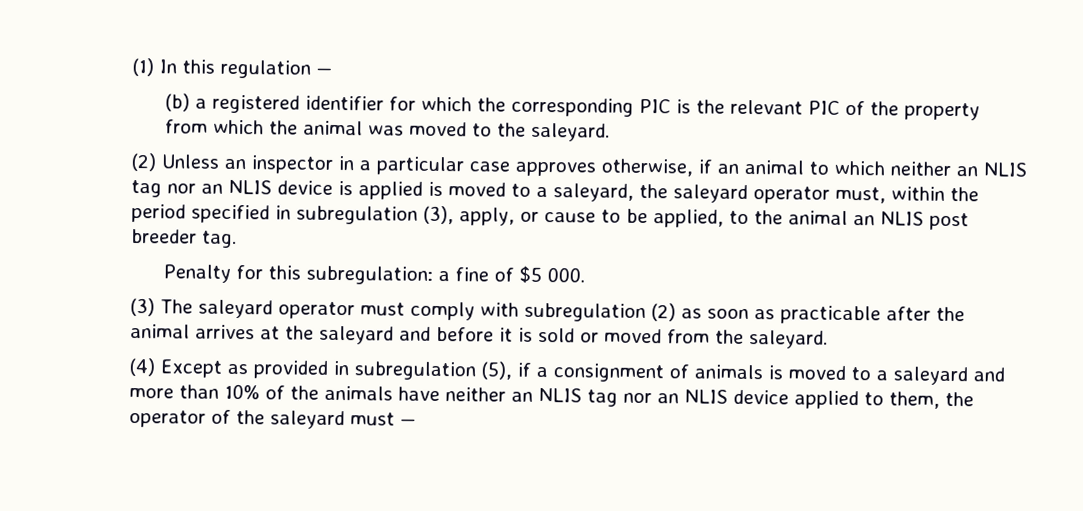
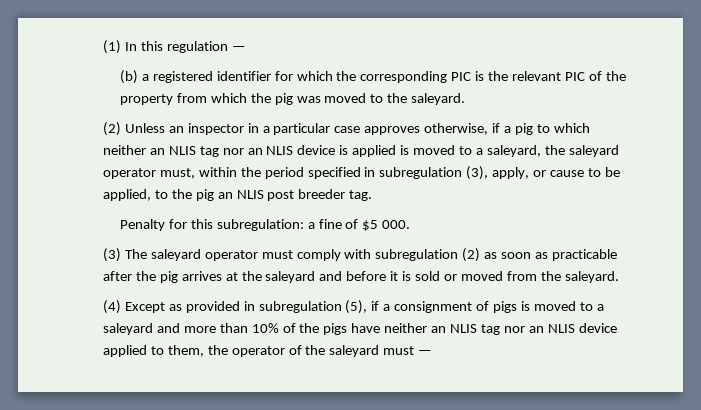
- (b) a registered identifier for which the corresponding PIC is the relevant PIC of the property from which the animal was moved to the saleyard.
+ (b) a registered identifier for which the corresponding PIC is the relevant PIC of the property from which the pig was moved to the saleyard.
- (2) Unless an inspector in a particular case approves otherwise, if an animal to which neither an NLIS tag nor an NLIS device is applied is moved to a saleyard, the saleyard operator must, within the period specified in subregulation (3), apply, or cause to be applied, to the animal an NLIS post breeder tag.
+ (2) Unless an inspector in a particular case approves otherwise, if a pig to which neither an NLIS tag nor an NLIS device is applied is moved to a saleyard, the saleyard operator must, within the period specified in subregulation (3), apply, or cause to be applied, to the pig an NLIS post breeder tag.
- (3) The saleyard operator must comply with subregulation (2) as soon as practicable after the animal arrives at the saleyard and before it is sold or moved from the saleyard.
+ (3) The saleyard operator must comply with subregulation (2) as soon as practicable after the pig arrives at the saleyard and before it is sold or moved from the saleyard.
- (4) Except as provided in subregulation (5), if a consignment of animals is moved to a saleyard and more than 10% of the animals have neither an NLIS tag nor an NLIS device applied to them, the operator of the saleyard must —
+ (4) Except as provided in subregulation (5), if a consignment of pigs is moved to a saleyard and more than 10% of the pigs have neither an NLIS tag nor an NLIS device applied to them, the operator of the saleyard must —

